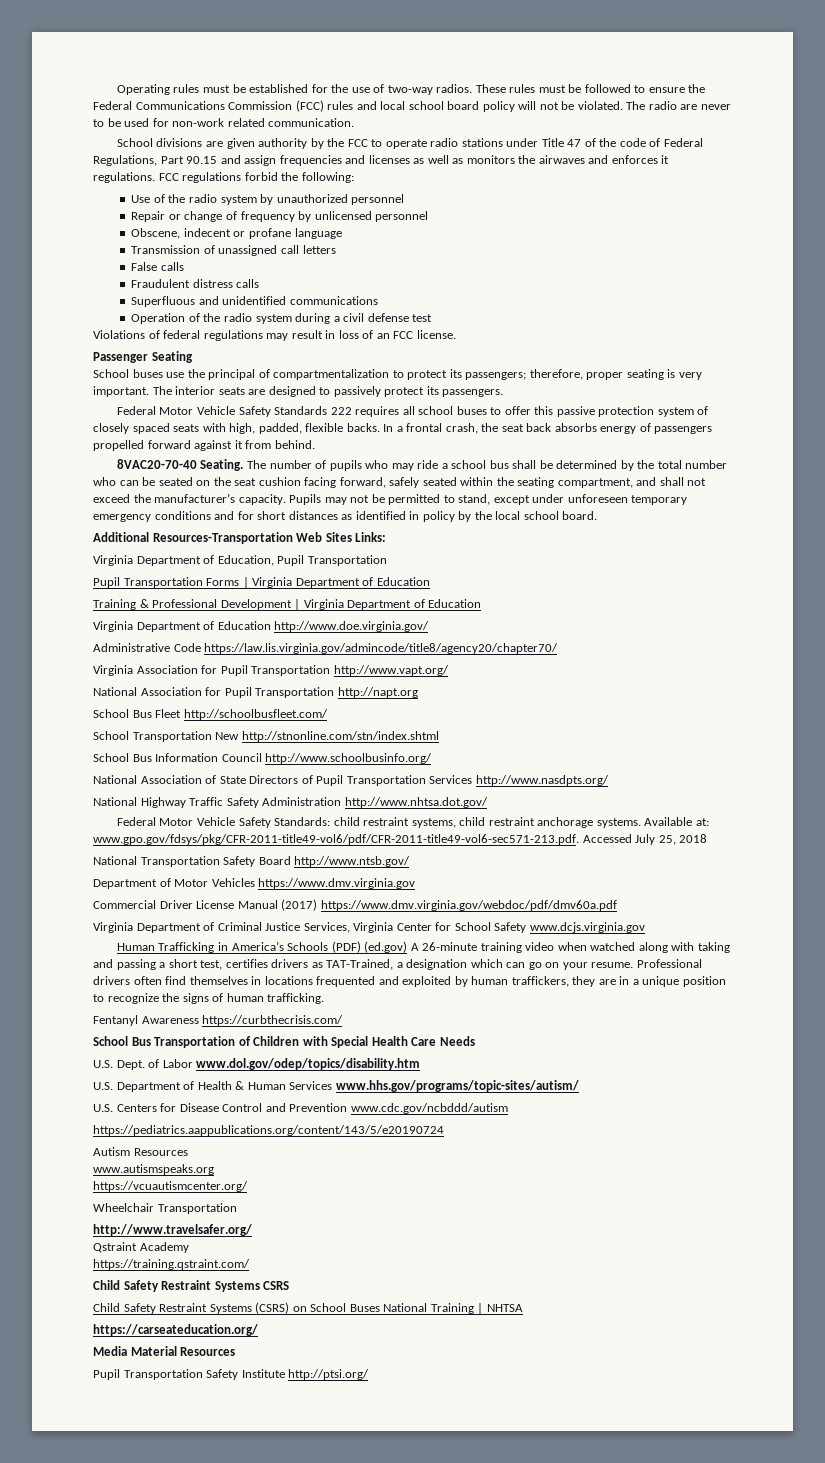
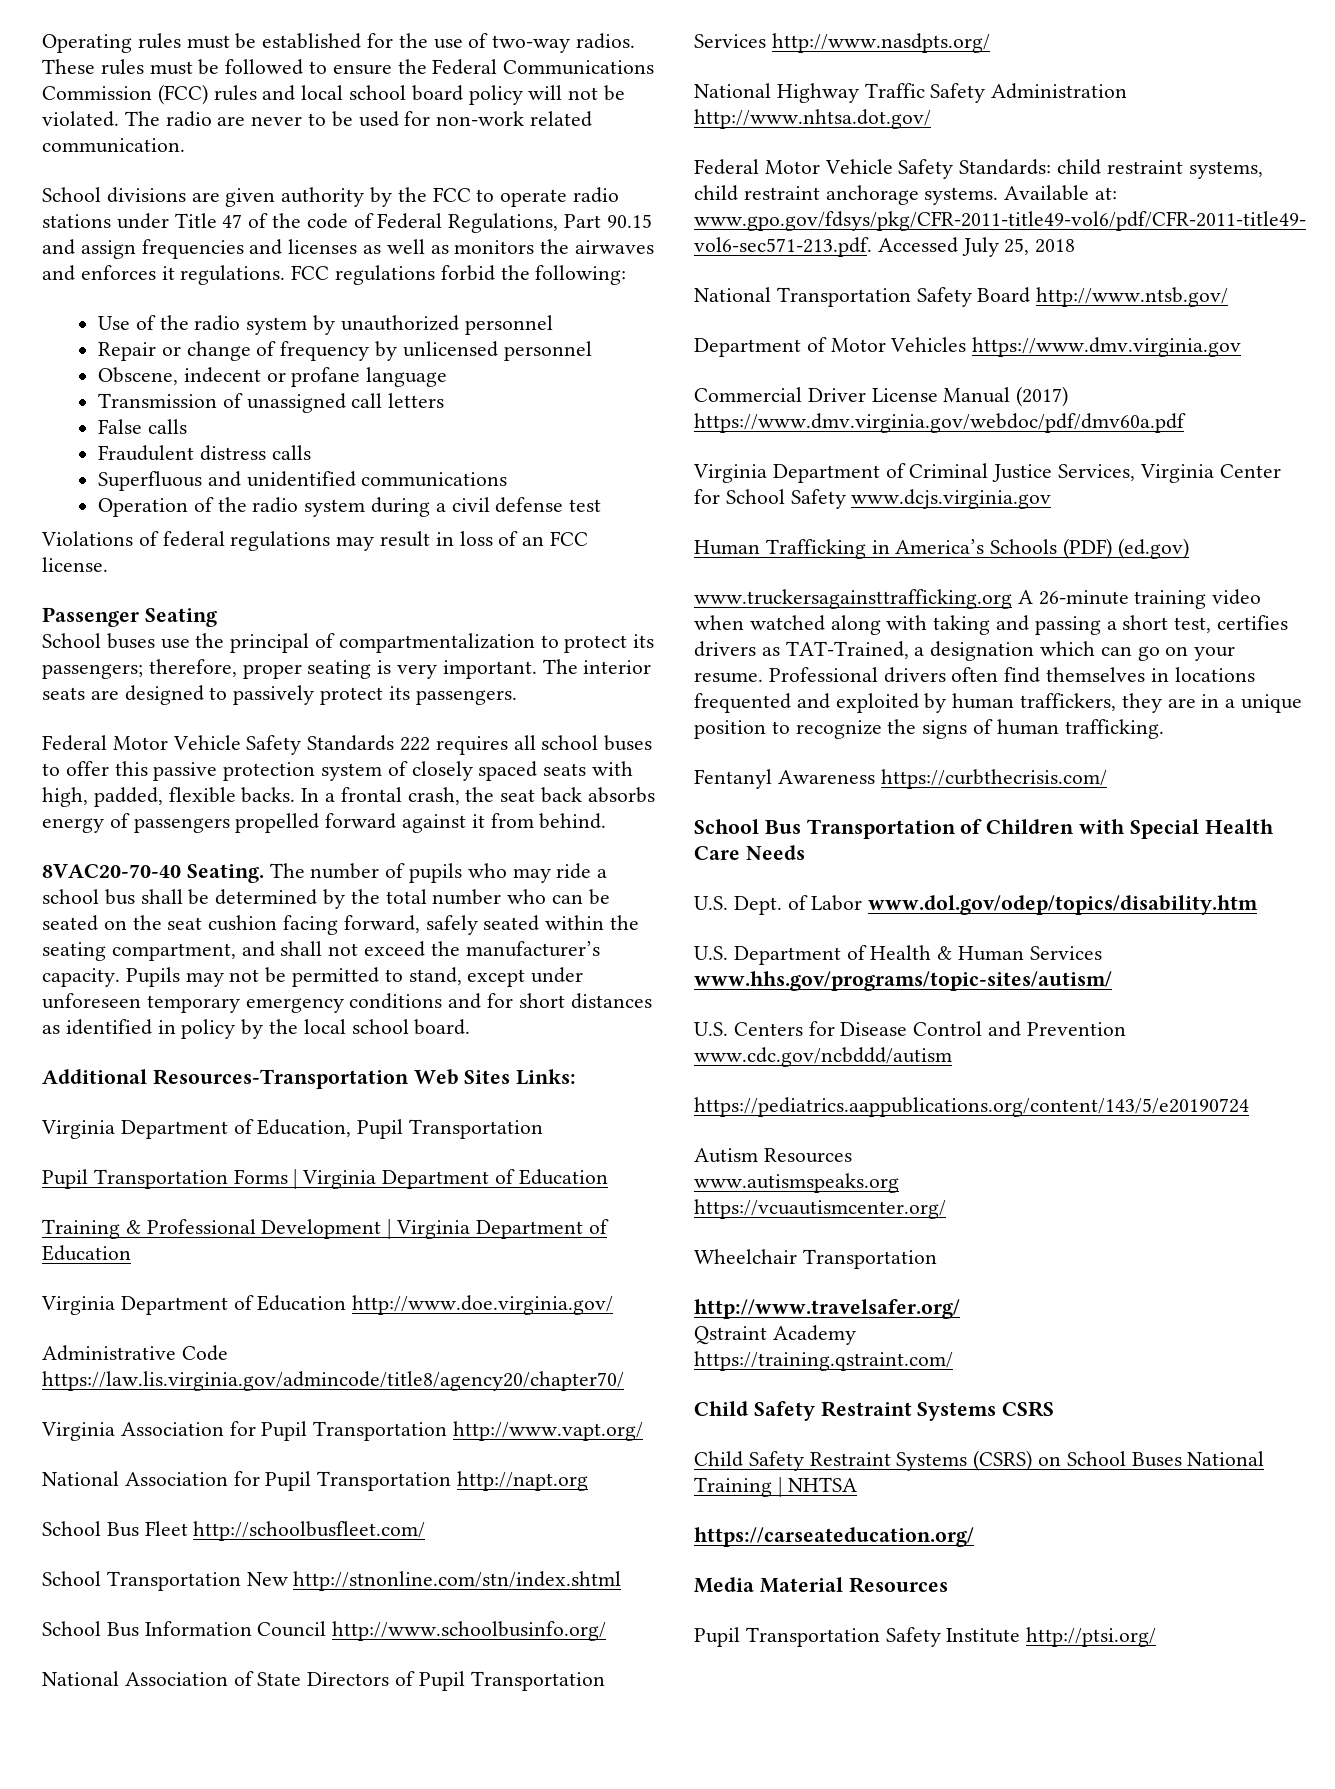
- Human Trafficking in America’s Schools (PDF) (ed.gov) A 26-minute training video when watched along with taking and passing a short test, certifies drivers as TAT-Trained, a designation which can go on your resume.
+ Human Trafficking in America’s Schools (PDF) (ed.gov)
+ www.truckersagainsttrafficking.org A 26-minute training video when watched along with taking and passing a short test, certifies drivers as TAT-Trained, a designation which can go on your resume.

